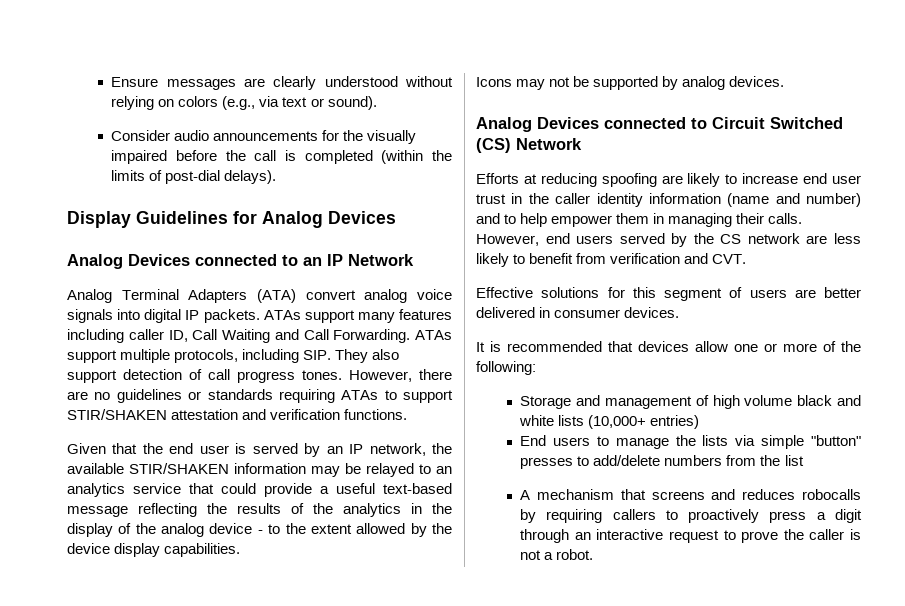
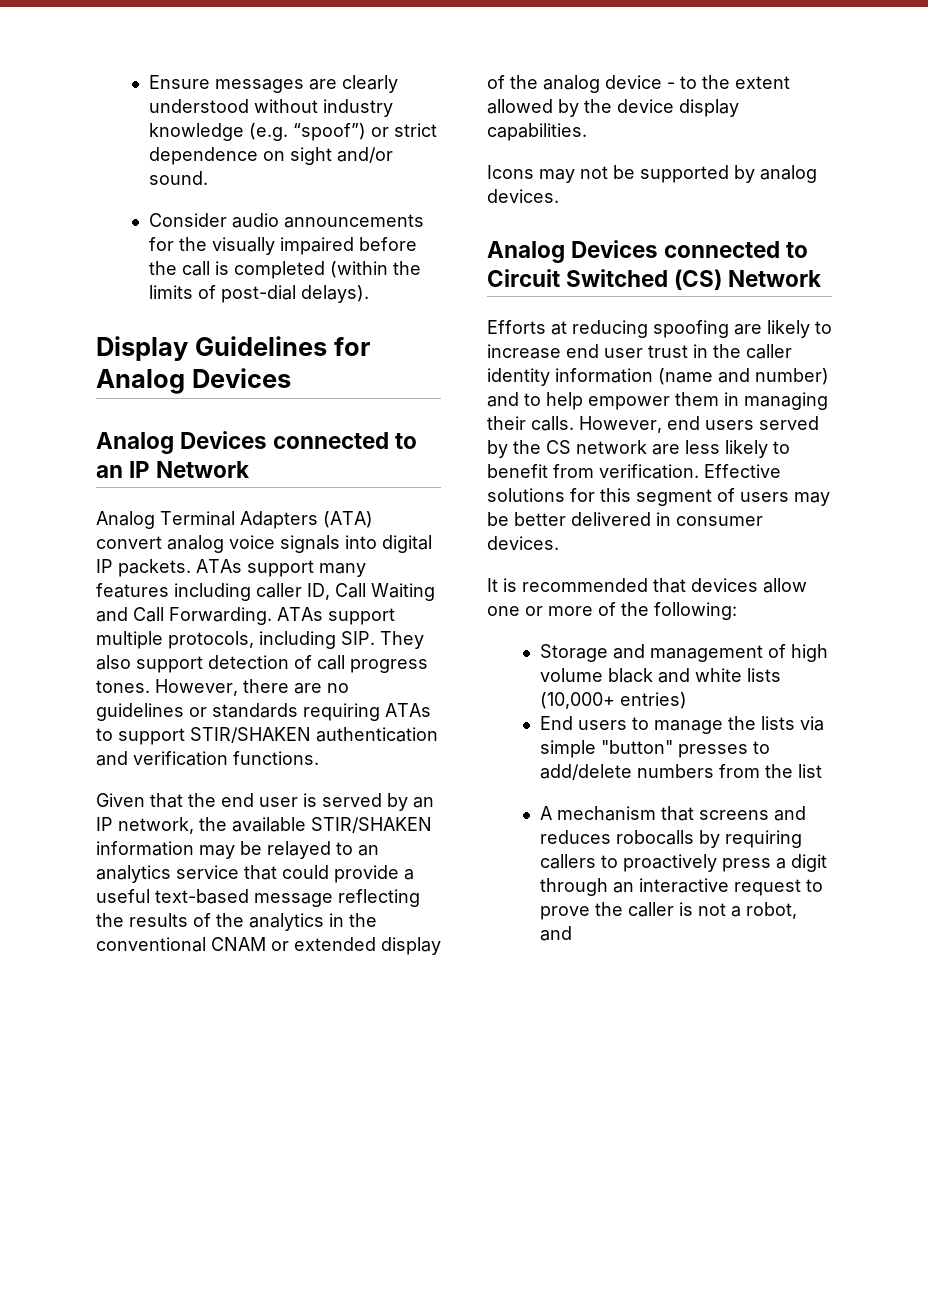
- Ensure messages are clearly understood without relying on colors (e.g., via text or sound).
+ Ensure messages are clearly understood without industry knowledge (e.g. “spoof”) or strict dependence on sight and/or sound.
- However, there are no guidelines or standards requiring ATAs to support STIR/SHAKEN attestation and verification functions.
+ However, there are no guidelines or standards requiring ATAs to support STIR/SHAKEN authentication and verification functions.
- Given that the end user is served by an IP network, the available STIR/SHAKEN information may be relayed to an analytics service that could provide a useful text-based message reflecting the results of the analytics in the display of the analog device - to the extent allowed by the device display capabilities.
+ Given that the end user is served by an IP network, the available STIR/SHAKEN information may be relayed to an analytics service that could provide a useful text-based message reflecting the results of the analytics in the conventional CNAM or extended display of the analog device - to the extent allowed by the device display capabilities.
- However, end users served by the CS network are less likely to benefit from verification and CVT.
- Effective solutions for this segment of users are better delivered in consumer devices.
+ However, end users served by the CS network are less likely to benefit from verification. Effective solutions for this segment of users may be better delivered in consumer devices.
- A mechanism that screens and reduces robocalls by requiring callers to proactively press a digit through an interactive request to prove the caller is not a robot.
+ A mechanism that screens and reduces robocalls by requiring callers to proactively press a digit through an interactive request to prove the caller is not a robot, and

